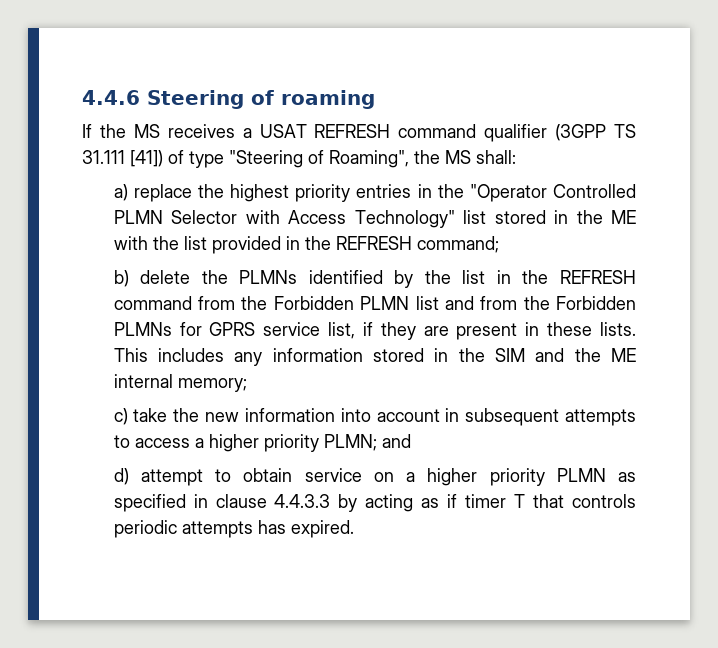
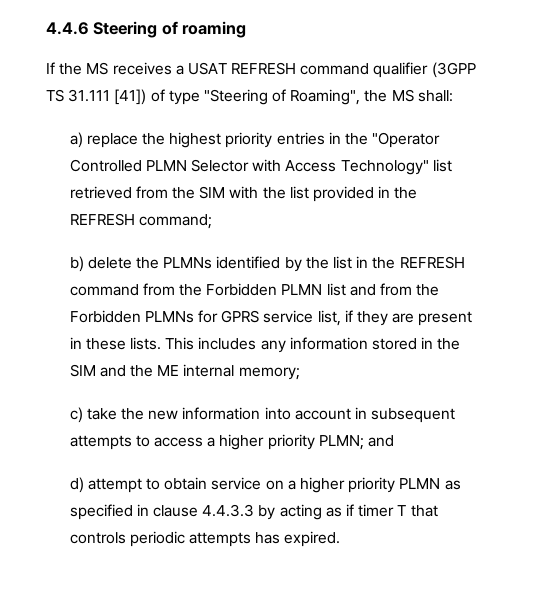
- a) replace the highest priority entries in the "Operator Controlled PLMN Selector with Access Technology" list stored in the ME with the list provided in the REFRESH command;
+ a) replace the highest priority entries in the "Operator Controlled PLMN Selector with Access Technology" list retrieved from the SIM with the list provided in the REFRESH command;

